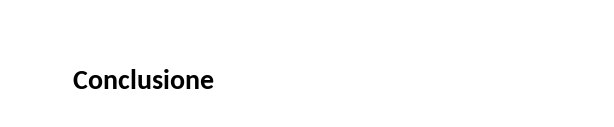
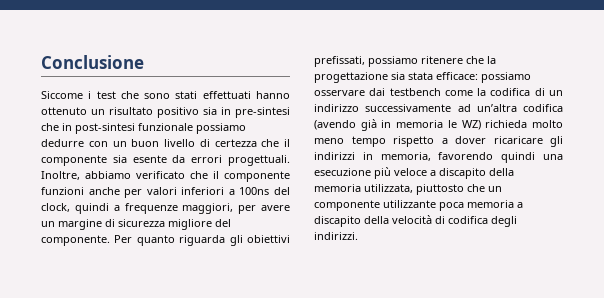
+ Siccome i test che sono stati effettuati hanno ottenuto un risultato positivo sia in pre-sintesi che in post-sintesi funzionale possiamo dedurre con un buon livello di certezza che il componente sia esente da errori progettuali. Inoltre, abbiamo verificato che il componente funzioni anche per valori inferiori a 100ns del clock, quindi a frequenze maggiori, per avere un margine di sicurezza migliore del componente. Per quanto riguarda gli obiettivi prefissati, possiamo ritenere che la progettazione sia stata efficace: possiamo osservare dai testbench come la codifica di un indirizzo successivamente ad un’altra codifica (avendo già in memoria le WZ) richieda molto meno tempo rispetto a dover ricaricare gli indirizzi in memoria, favorendo quindi una esecuzione più veloce a discapito della memoria utilizzata, piuttosto che un componente utilizzante poca memoria a discapito della velocità di codifica degli indirizzi.

